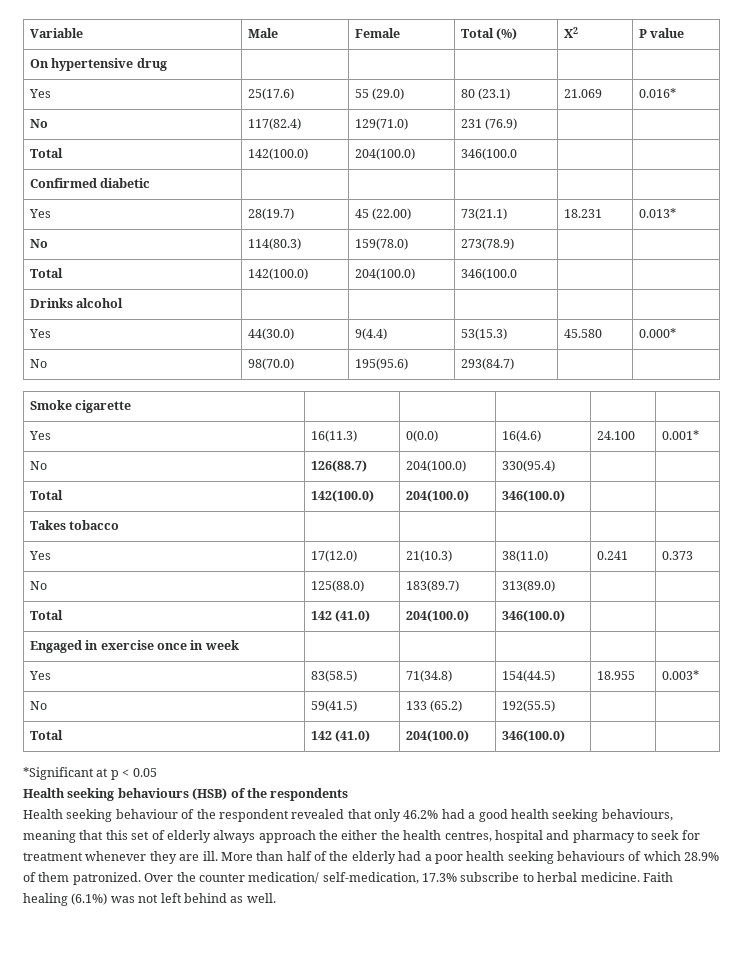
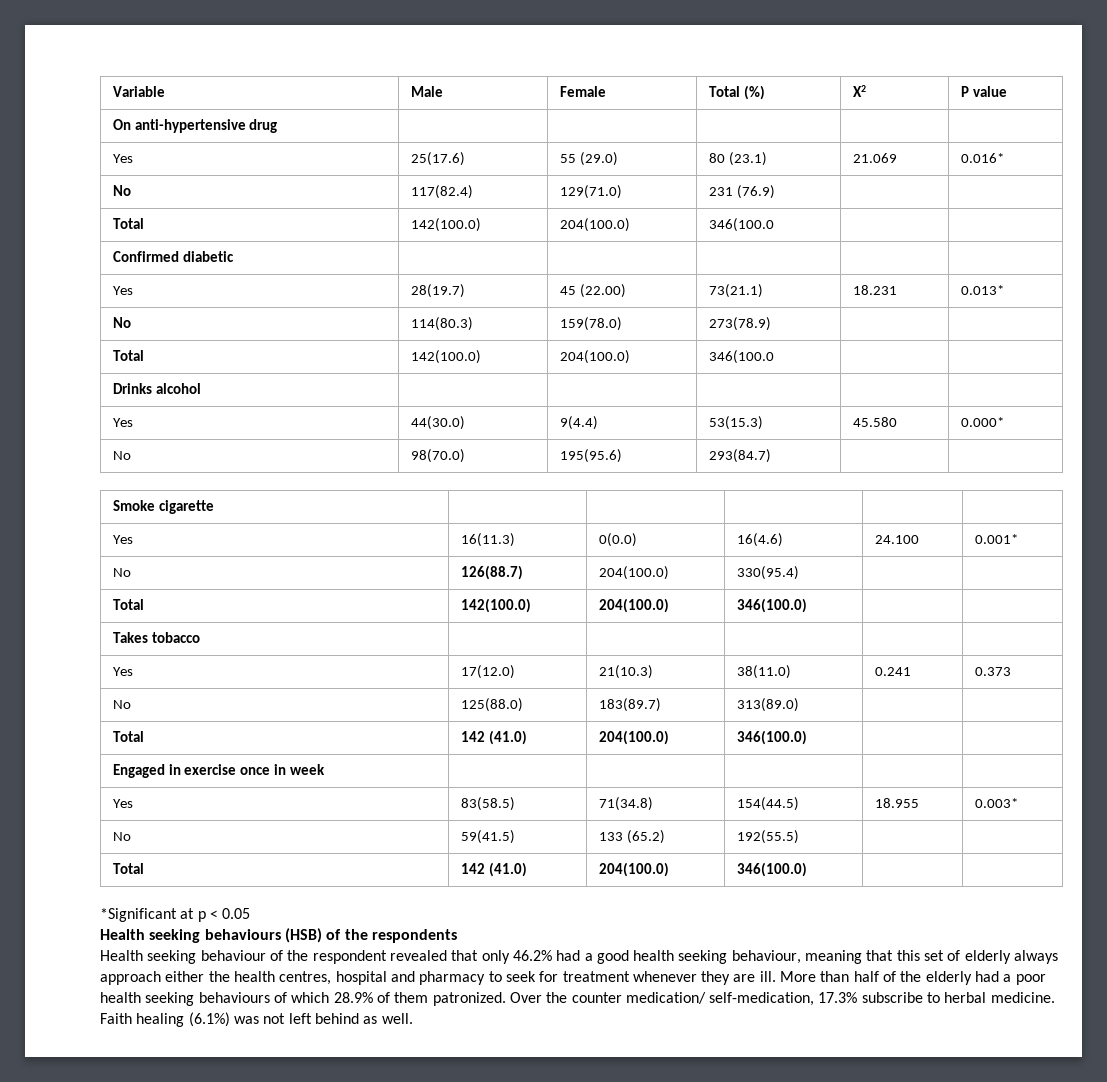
- On hypertensive drug | | | | |
+ On anti-hypertensive drug | | | | |
- Health seeking behaviour of the respondent revealed that only 46.2% had a good health seeking behaviours, meaning that this set of elderly always approach the either the health centres, hospital and pharmacy to seek for treatment whenever they are ill.
+ Health seeking behaviour of the respondent revealed that only 46.2% had a good health seeking behaviour, meaning that this set of elderly always approach either the health centres, hospital and pharmacy to seek for treatment whenever they are ill.

